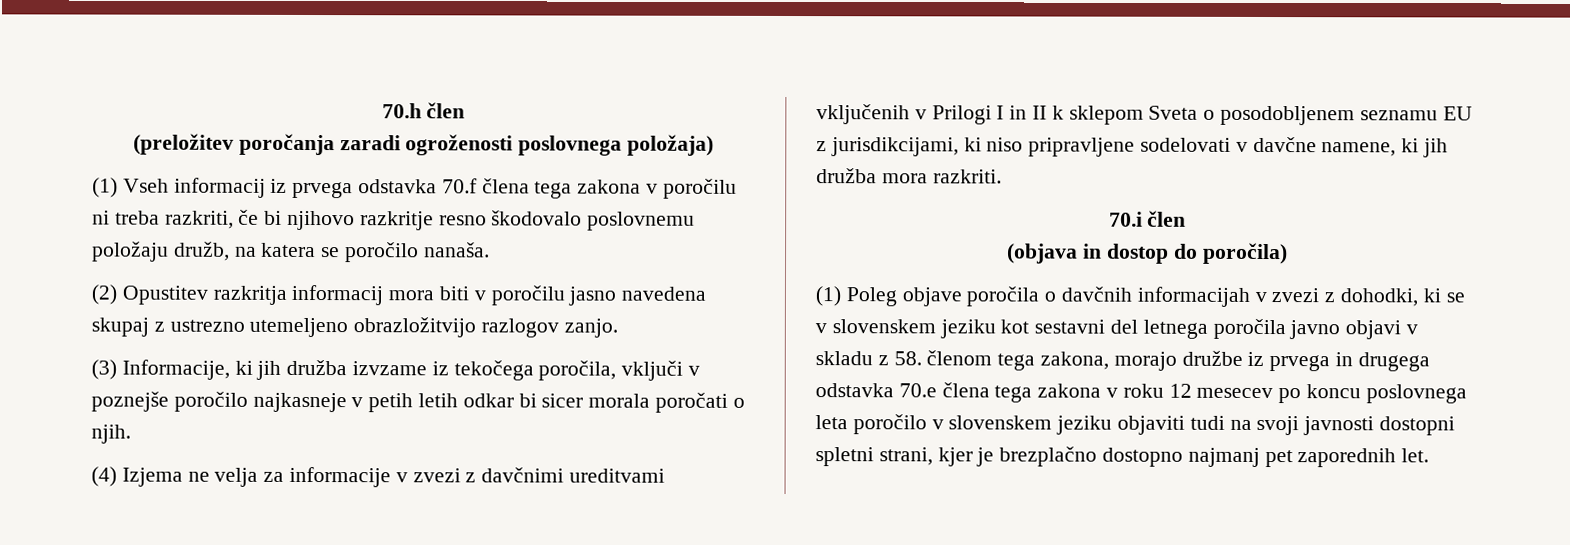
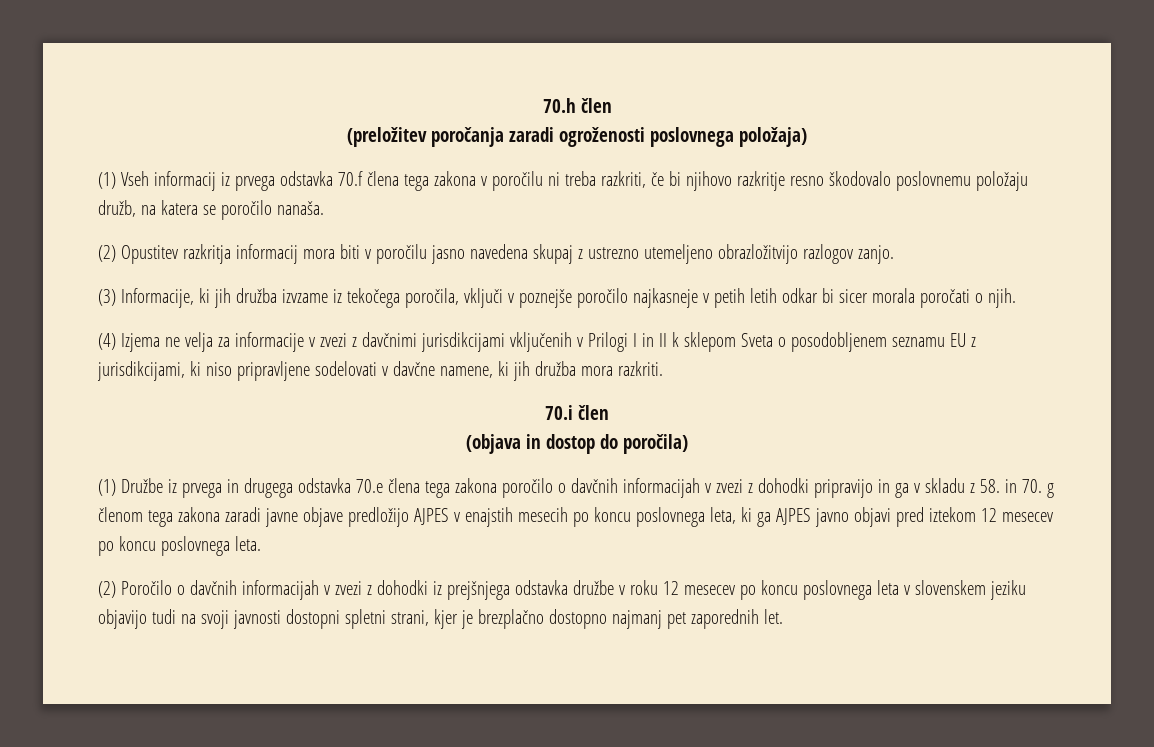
- (4) Izjema ne velja za informacije v zvezi z davčnimi ureditvami vključenih v Prilogi I in II k sklepom Sveta o posodobljenem seznamu EU z jurisdikcijami, ki niso pripravljene sodelovati v davčne namene, ki jih družba mora razkriti.
+ (4) Izjema ne velja za informacije v zvezi z davčnimi jurisdikcijami vključenih v Prilogi I in II k sklepom Sveta o posodobljenem seznamu EU z jurisdikcijami, ki niso pripravljene sodelovati v davčne namene, ki jih družba mora razkriti.
- (1) Poleg objave poročila o davčnih informacijah v zvezi z dohodki, ki se v slovenskem jeziku kot sestavni del letnega poročila javno objavi v skladu z 58. členom tega zakona, morajo družbe iz prvega in drugega odstavka 70.e člena tega zakona v roku 12 mesecev po koncu poslovnega leta poročilo v slovenskem jeziku objaviti tudi na svoji javnosti dostopni spletni strani, kjer je brezplačno dostopno najmanj pet zaporednih let.
+ (1) Družbe iz prvega in drugega odstavka 70.e člena tega zakona poročilo o davčnih informacijah v zvezi z dohodki pripravijo in ga v skladu z 58. in 70. g členom tega zakona zaradi javne objave predložijo AJPES v enajstih mesecih po koncu poslovnega leta, ki ga AJPES javno objavi pred iztekom 12 mesecev po koncu poslovnega leta.
+ (2) Poročilo o davčnih informacijah v zvezi z dohodki iz prejšnjega odstavka družbe v roku 12 mesecev po koncu poslovnega leta v slovenskem jeziku objavijo tudi na svoji javnosti dostopni spletni strani, kjer je brezplačno dostopno najmanj pet zaporednih let.

